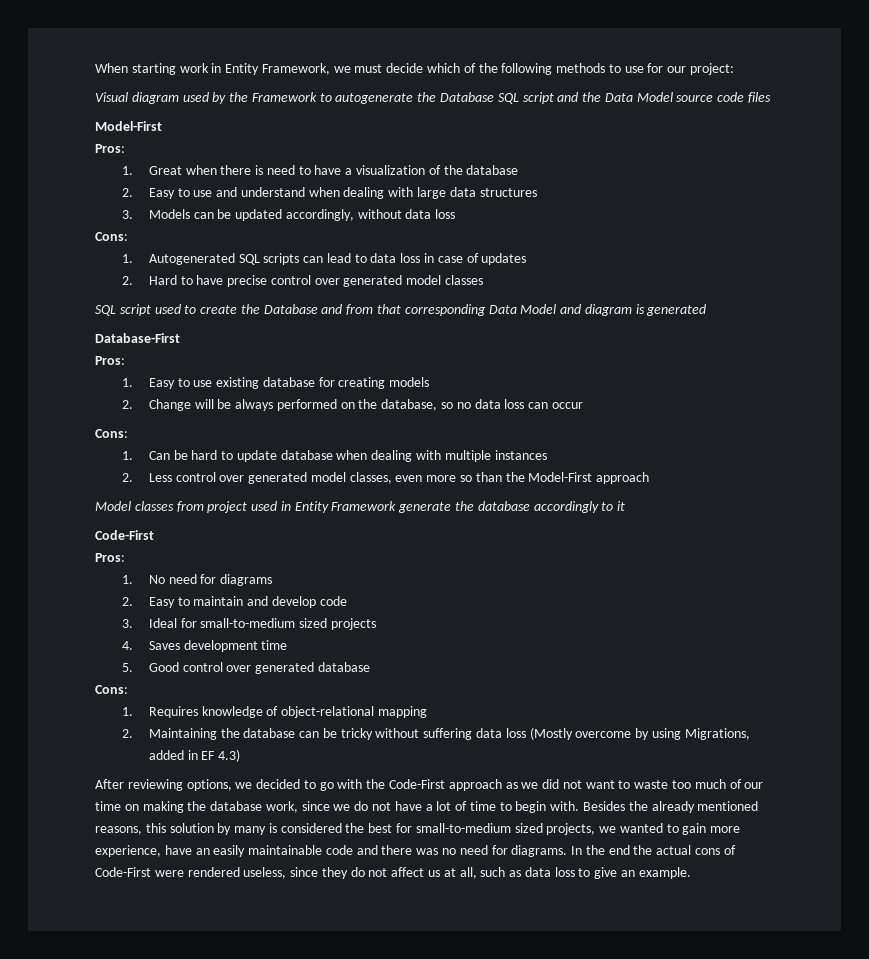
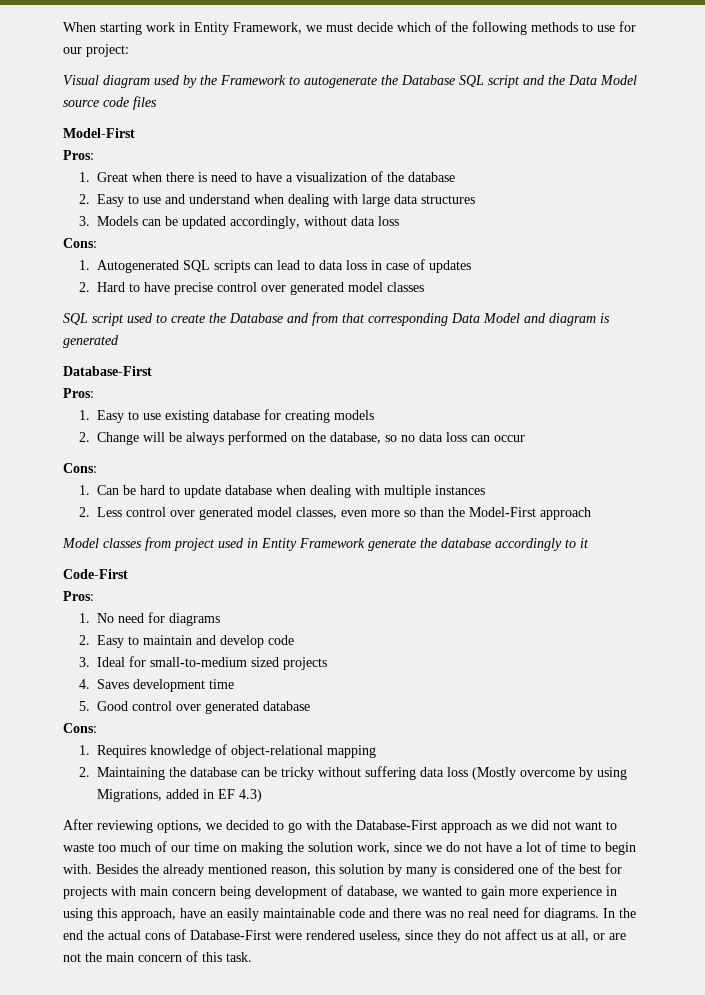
- After reviewing options, we decided to go with the Code-First approach as we did not want to waste too much of our time on making the database work, since we do not have a lot of time to begin with.
+ After reviewing options, we decided to go with the Database-First approach as we did not want to waste too much of our time on making the solution work, since we do not have a lot of time to begin with.
- Besides the already mentioned reasons, this solution by many is considered the best for small-to-medium sized projects, we wanted to gain more experience, have an easily maintainable code and there was no need for diagrams.
+ Besides the already mentioned reason, this solution by many is considered one of the best for projects with main concern being development of database, we wanted to gain more experience in using this approach, have an easily maintainable code and there was no real need for diagrams.
- In the end the actual cons of Code-First were rendered useless, since they do not affect us at all, such as data loss to give an example.
+ In the end the actual cons of Database-First were rendered useless, since they do not affect us at all, or are not the main concern of this task.

